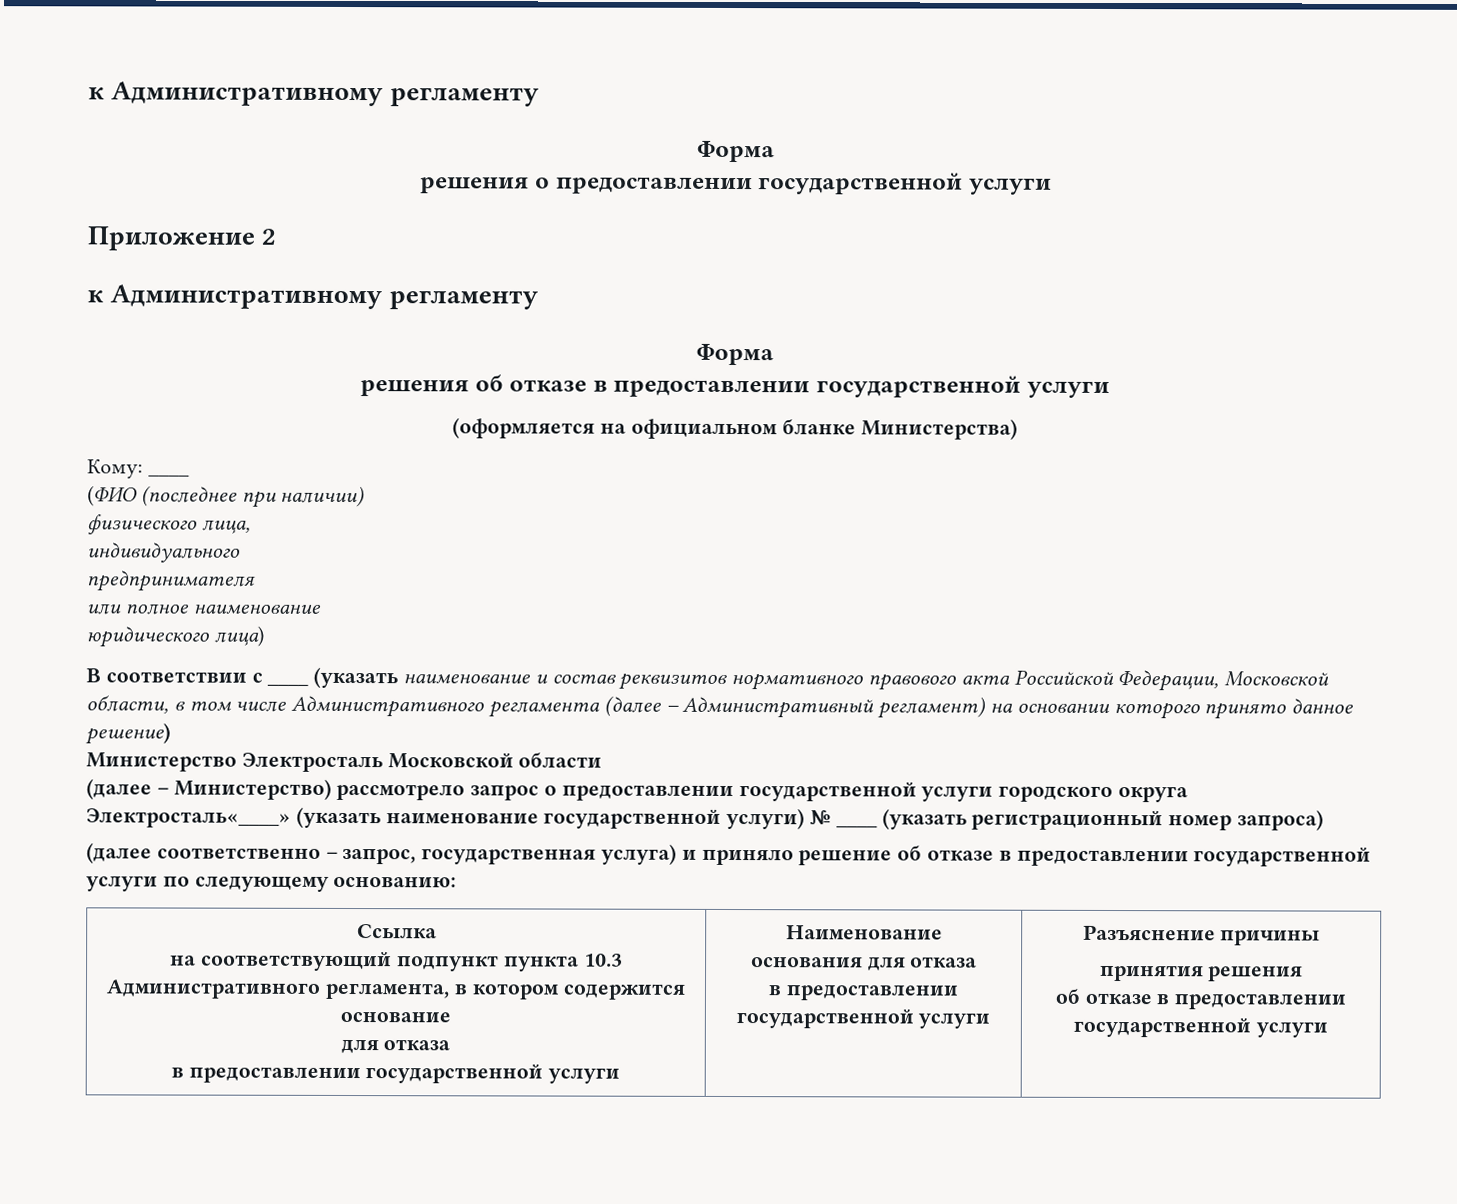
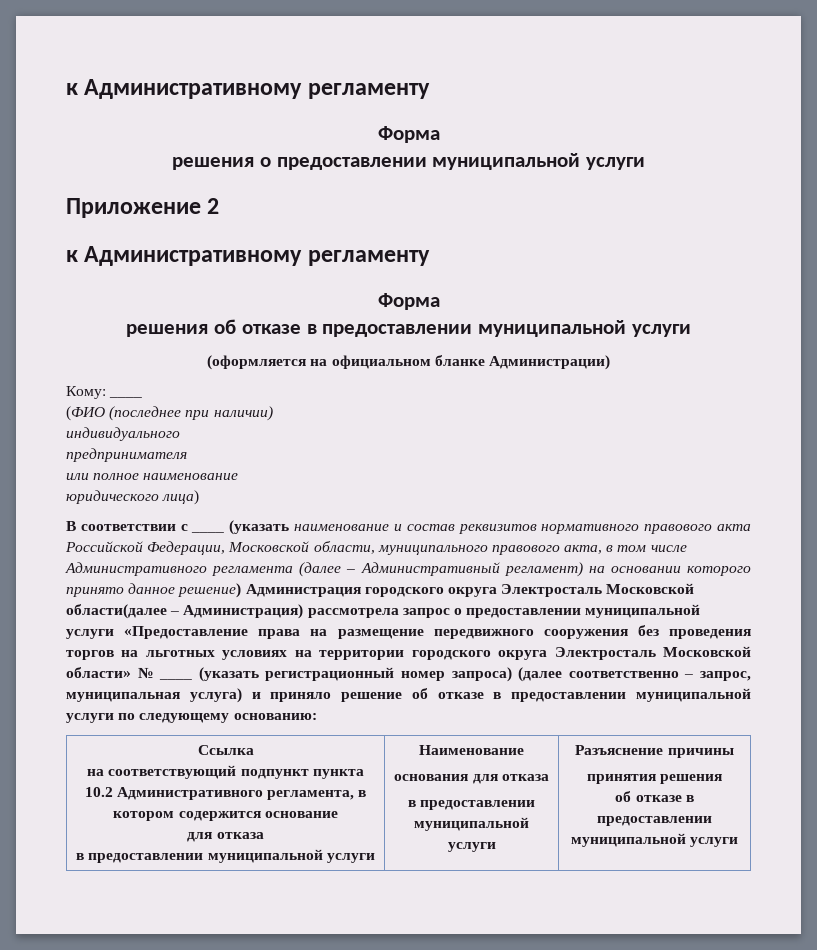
- решения о предоставлении государственной услуги
+ решения о предоставлении муниципальной услуги
- решения об отказе в предоставлении государственной услуги
+ решения об отказе в предоставлении муниципальной услуги
- (оформляется на официальном бланке Министерства)
+ (оформляется на официальном бланке Администрации)
- физического лица,
- В соответствии с ____ (указать наименование и состав реквизитов нормативного правового акта Российской Федерации, Московской области, в том числе Административного регламента (далее – Административный регламент) на основании которого принято данное решение)
- Министерство Электросталь Московской области
- (далее – Министерство) рассмотрело запрос о предоставлении государственной услуги городского округа Электросталь«____» (указать наименование государственной услуги) № ____ (указать регистрационный номер запроса)
- (далее соответственно – запрос, государственная услуга) и приняло решение об отказе в предоставлении государственной услуги по следующему основанию:
+ В соответствии с ____ (указать наименование и состав реквизитов нормативного правового акта Российской Федерации, Московской области, муниципального правового акта, в том числе Административного регламента (далее – Административный регламент) на основании которого принято данное решение) Администрация городского округа Электросталь Московской области(далее – Администрация) рассмотрела запрос о предоставлении муниципальной услуги «Предоставление права на размещение передвижного сооружения без проведения торгов на льготных условиях на территории городского округа Электросталь Московской области» № ____ (указать регистрационный номер запроса) (далее соответственно – запрос, муниципальная услуга) и приняло решение об отказе в предоставлении муниципальной услуги по следующему основанию:
  Ссылка
- на соответствующий подпункт пункта 10.3 Административного регламента, в котором содержится основание
+ на соответствующий подпункт пункта 10.2 Административного регламента, в котором содержится основание
  для отказа
- в предоставлении государственной услуги | Наименование
+ в предоставлении муниципальной услуги | Наименование
  основания для отказа
- в предоставлении государственной услуги | Разъяснение причины
+ в предоставлении муниципальной услуги | Разъяснение причины
  принятия решения
- об отказе в предоставлении государственной услуги
+ об отказе в предоставлении муниципальной услуги

